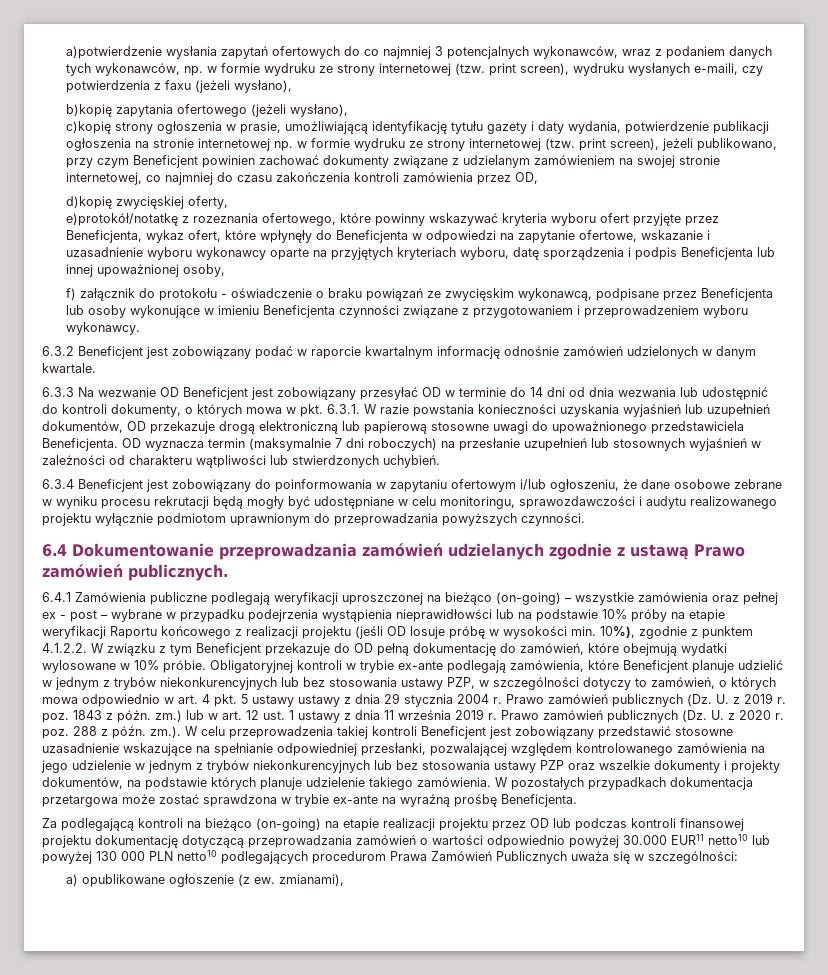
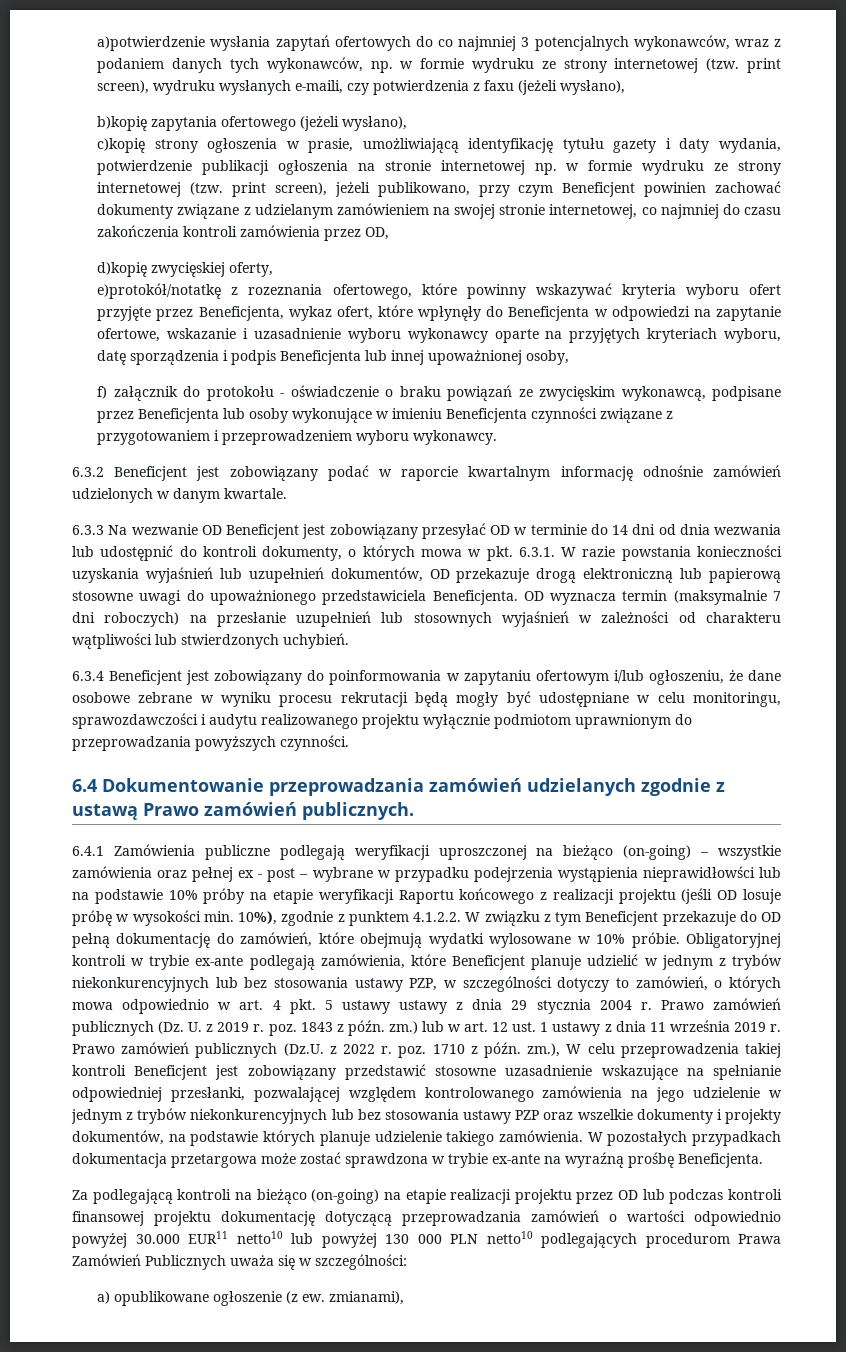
- Prawo zamówień publicznych (Dz. U. z 2020 r. poz. 288 z późn. zm.). W celu przeprowadzenia takiej kontroli Beneficjent jest zobowiązany przedstawić stosowne uzasadnienie wskazujące na spełnianie odpowiedniej przesłanki, pozwalającej względem kontrolowanego zamówienia na jego udzielenie w jednym z trybów niekonkurencyjnych lub bez stosowania ustawy PZP oraz wszelkie dokumenty i projekty dokumentów, na podstawie których planuje udzielenie takiego zamówienia.
+ Prawo zamówień publicznych (Dz.U. z 2022 r. poz. 1710 z późn. zm.), W celu przeprowadzenia takiej kontroli Beneficjent jest zobowiązany przedstawić stosowne uzasadnienie wskazujące na spełnianie odpowiedniej przesłanki, pozwalającej względem kontrolowanego zamówienia na jego udzielenie w jednym z trybów niekonkurencyjnych lub bez stosowania ustawy PZP oraz wszelkie dokumenty i projekty dokumentów, na podstawie których planuje udzielenie takiego zamówienia.

